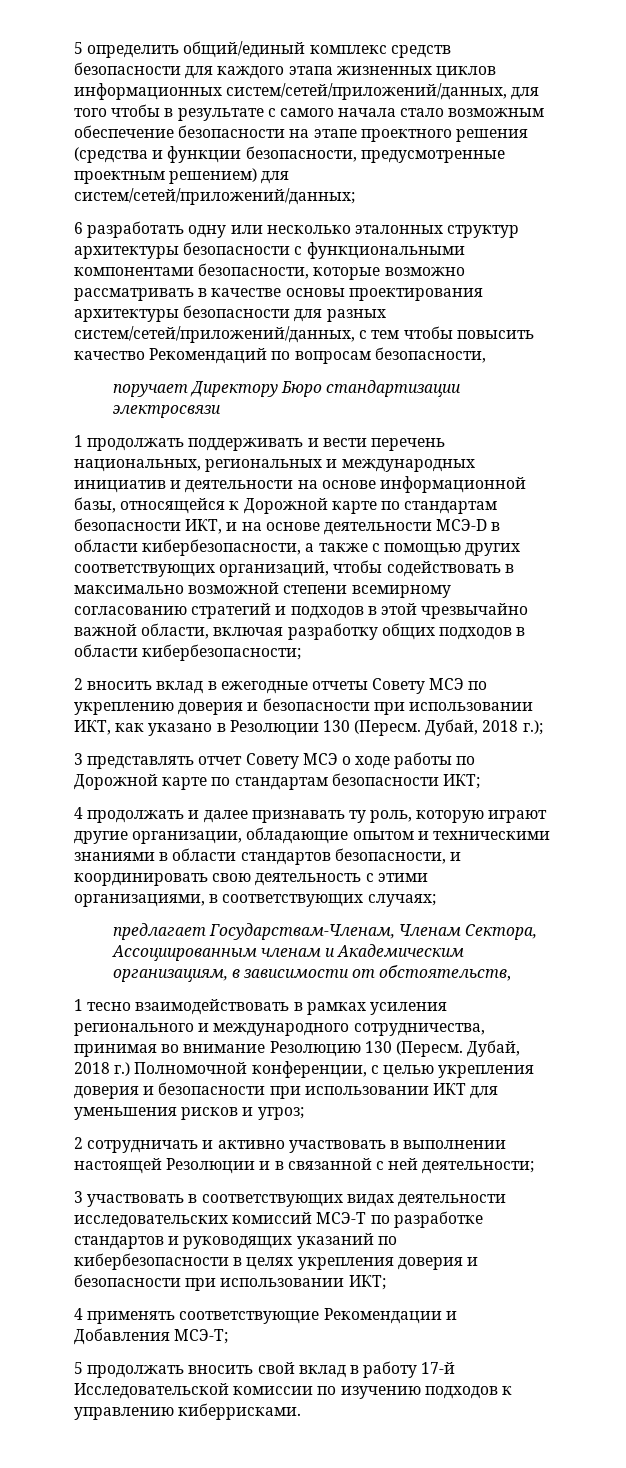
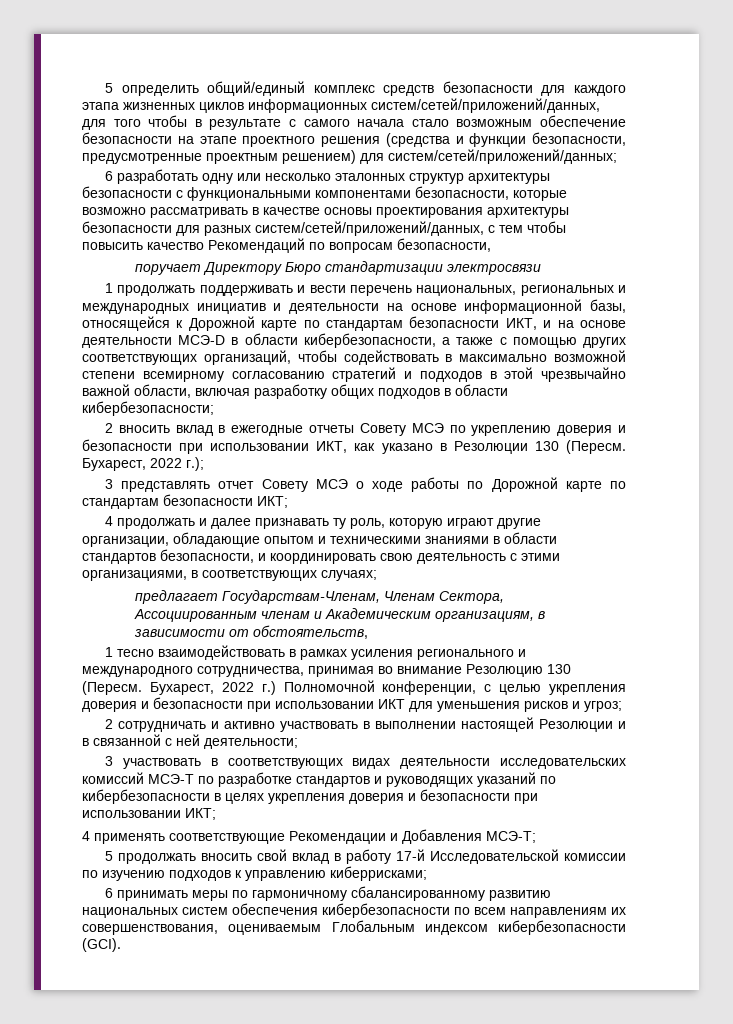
- Дубай, 2018 г.);
+ Бухарест, 2022 г.);
- Дубай, 2018 г.) Полномочной конференции, с целью укрепления доверия и безопасности при использовании ИКТ для уменьшения рисков и угроз;
+ Бухарест, 2022 г.) Полномочной конференции, с целью укрепления доверия и безопасности при использовании ИКТ для уменьшения рисков и угроз;
- 5 продолжать вносить свой вклад в работу 17-й Исследовательской комиссии по изучению подходов к управлению киберрисками.
+ 5 продолжать вносить свой вклад в работу 17-й Исследовательской комиссии по изучению подходов к управлению киберрисками;
+ 6 принимать меры по гармоничному сбалансированному развитию национальных систем обеспечения кибербезопасности по всем направлениям их совершенствования, оцениваемым Глобальным индексом кибербезопасности (GCI).

